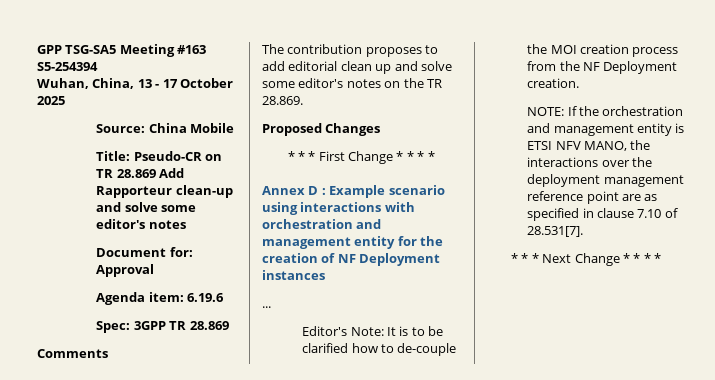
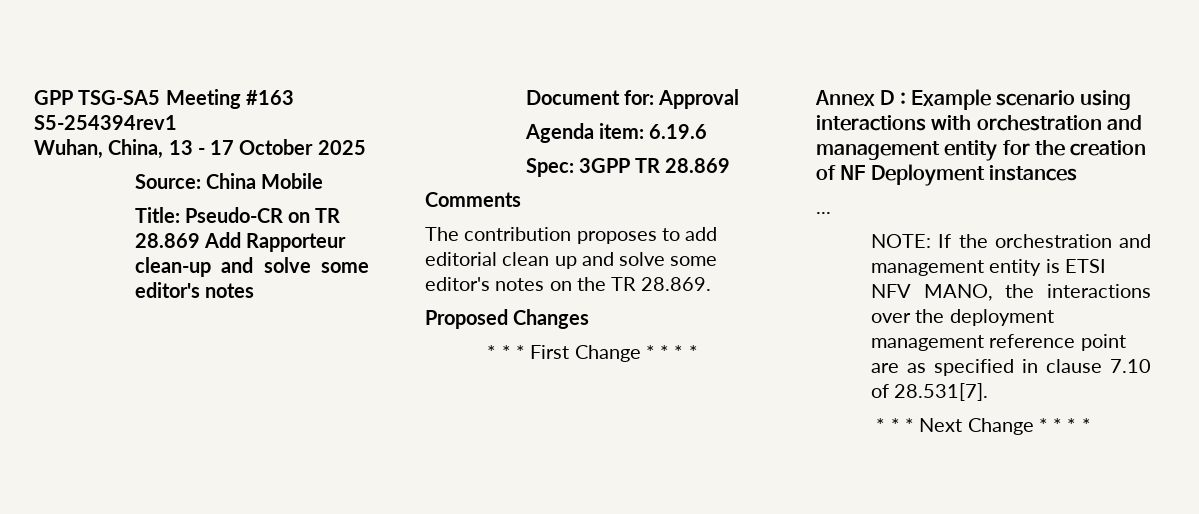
- GPP TSG-SA5 Meeting #163 S5-254394
+ GPP TSG-SA5 Meeting #163 S5-254394rev1
- Editor's Note: It is to be clarified how to de-couple the MOI creation process from the NF Deployment creation.

